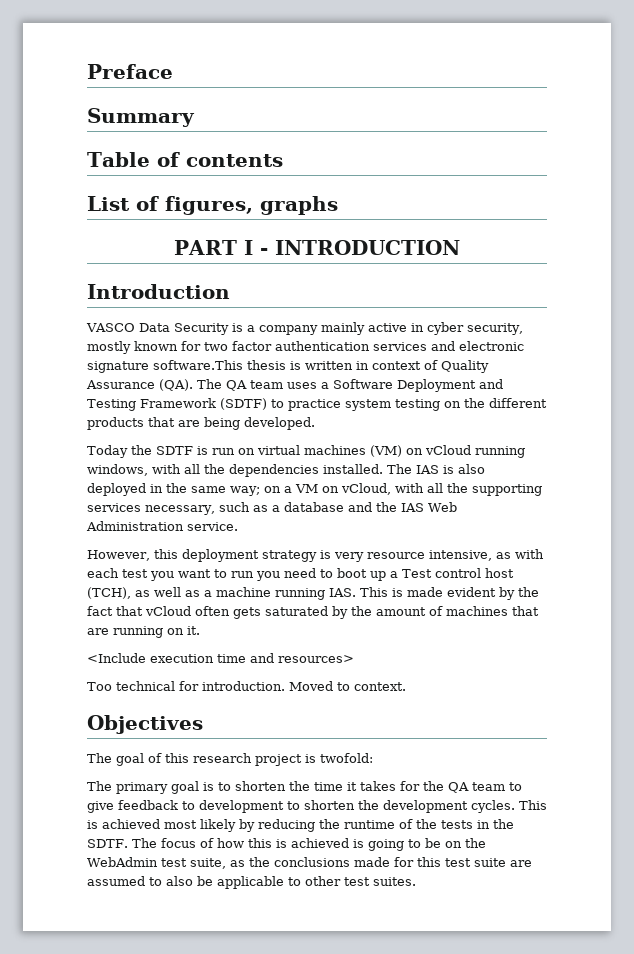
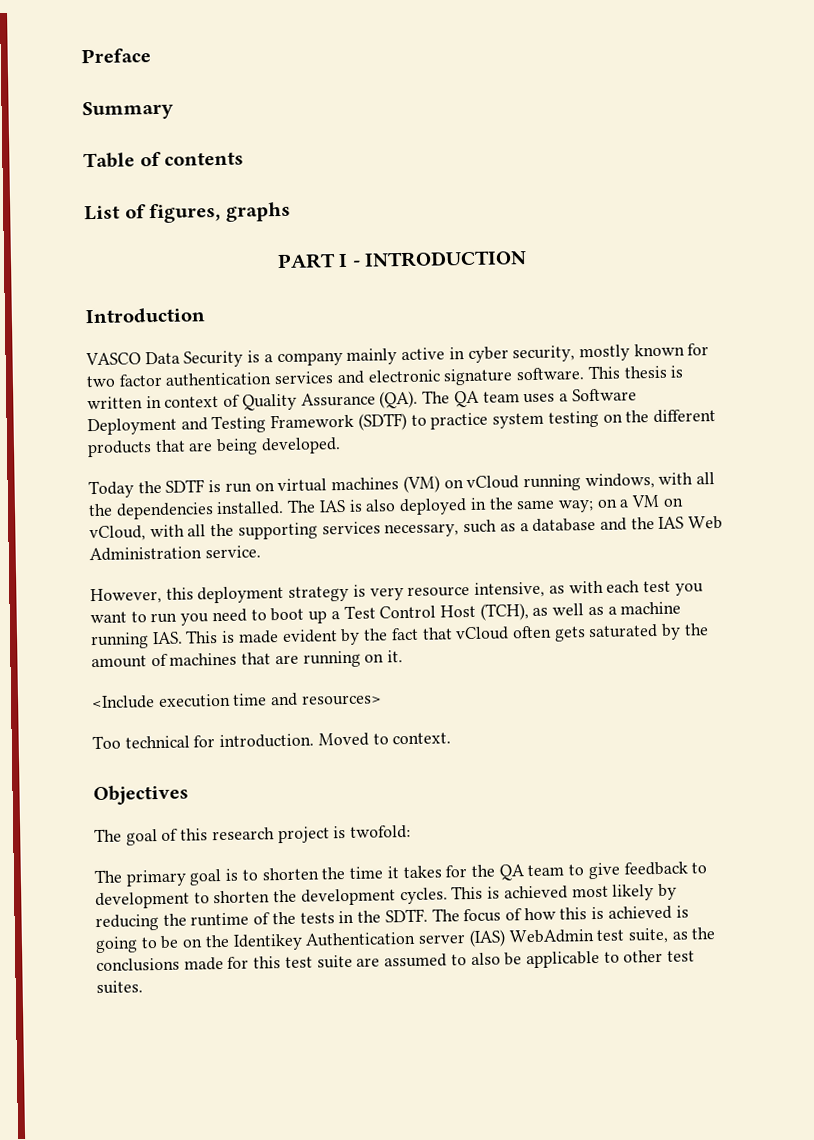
- VASCO Data Security is a company mainly active in cyber security, mostly known for two factor authentication services and electronic signature software.This thesis is written in context of Quality Assurance (QA). The QA team uses a Software Deployment and Testing Framework (SDTF) to practice system testing on the different products that are being developed.
+ VASCO Data Security is a company mainly active in cyber security, mostly known for two factor authentication services and electronic signature software. This thesis is written in context of Quality Assurance (QA). The QA team uses a Software Deployment and Testing Framework (SDTF) to practice system testing on the different products that are being developed.
- However, this deployment strategy is very resource intensive, as with each test you want to run you need to boot up a Test control host (TCH), as well as a machine running IAS. This is made evident by the fact that vCloud often gets saturated by the amount of machines that are running on it.
+ However, this deployment strategy is very resource intensive, as with each test you want to run you need to boot up a Test Control Host (TCH), as well as a machine running IAS. This is made evident by the fact that vCloud often gets saturated by the amount of machines that are running on it.
- The focus of how this is achieved is going to be on the WebAdmin test suite, as the conclusions made for this test suite are assumed to also be applicable to other test suites.
+ The focus of how this is achieved is going to be on the Identikey Authentication server (IAS) WebAdmin test suite, as the conclusions made for this test suite are assumed to also be applicable to other test suites.

